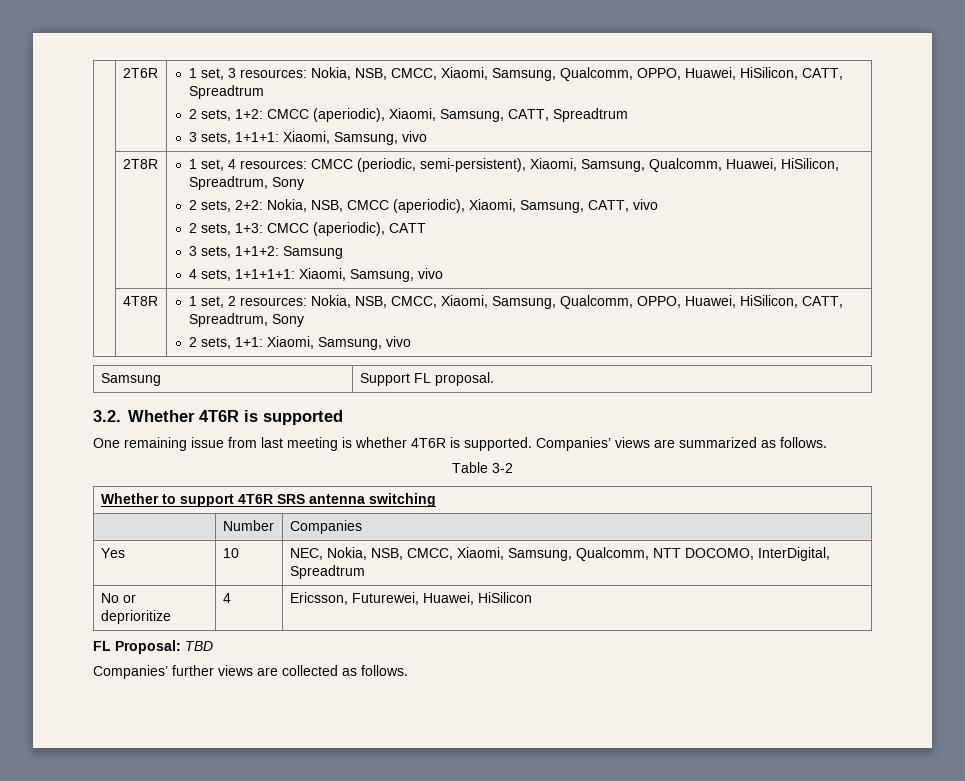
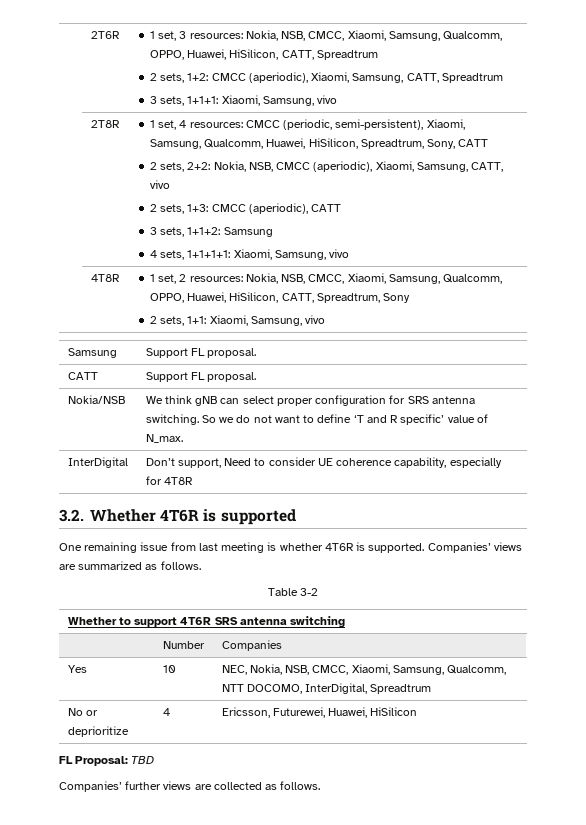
- 1 set, 4 resources: CMCC (periodic, semi-persistent), Xiaomi, Samsung, Qualcomm, Huawei, HiSilicon, Spreadtrum, Sony
+ 1 set, 4 resources: CMCC (periodic, semi-persistent), Xiaomi, Samsung, Qualcomm, Huawei, HiSilicon, Spreadtrum, Sony, CATT
+ CATT | Support FL proposal.
+ Nokia/NSB | We think gNB can select proper configuration for SRS antenna switching. So we do not want to define ‘T and R specific’ value of N_max.
+ InterDigital | Don’t support, Need to consider UE coherence capability, especially for 4T8R

